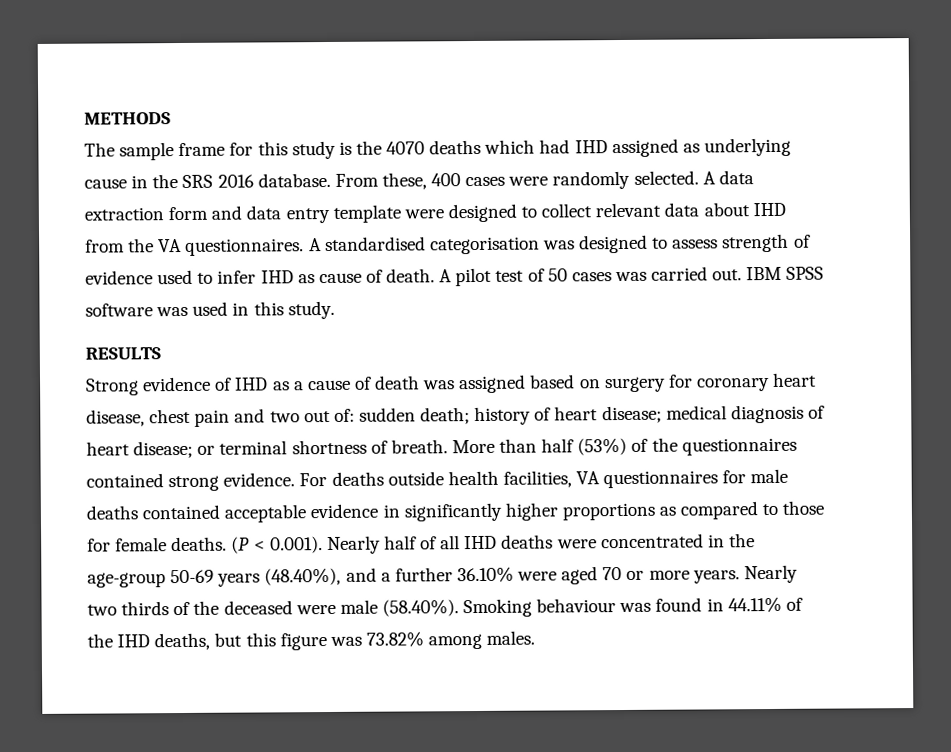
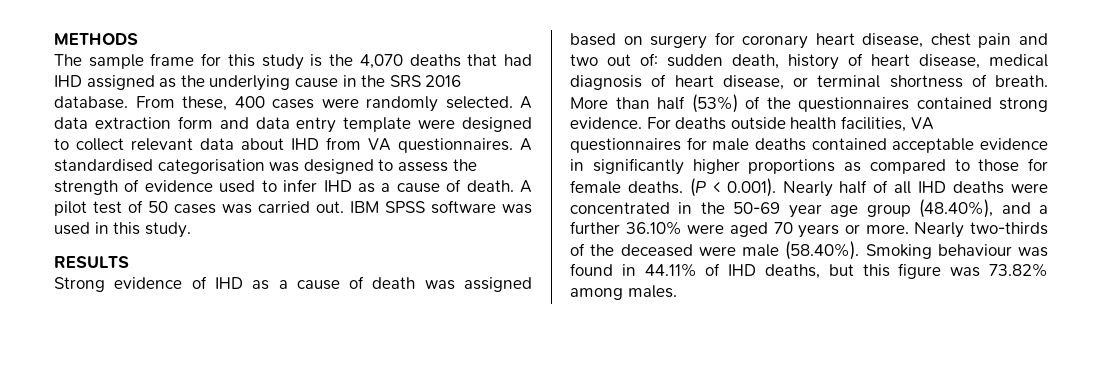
- The sample frame for this study is the 4070 deaths which had IHD assigned as underlying cause in the SRS 2016 database.
+ The sample frame for this study is the 4,070 deaths that had IHD assigned as the underlying cause in the SRS 2016 database.
- A data extraction form and data entry template were designed to collect relevant data about IHD from the VA questionnaires.
+ A data extraction form and data entry template were designed to collect relevant data about IHD from VA questionnaires.
- A standardised categorisation was designed to assess strength of evidence used to infer IHD as cause of death.
+ A standardised categorisation was designed to assess the strength of evidence used to infer IHD as a cause of death.
- Strong evidence of IHD as a cause of death was assigned based on surgery for coronary heart disease, chest pain and two out of: sudden death; history of heart disease; medical diagnosis of heart disease; or terminal shortness of breath.
+ Strong evidence of IHD as a cause of death was assigned based on surgery for coronary heart disease, chest pain and two out of: sudden death, history of heart disease, medical diagnosis of heart disease, or terminal shortness of breath.
- (P < 0.001). Nearly half of all IHD deaths were concentrated in the age-group 50-69 years (48.40%), and a further 36.10% were aged 70 or more years. Nearly two thirds of the deceased were male (58.40%). Smoking behaviour was found in 44.11% of the IHD deaths, but this figure was 73.82% among males.
+ (P < 0.001). Nearly half of all IHD deaths were concentrated in the 50-69 year age group (48.40%), and a further 36.10% were aged 70 years or more. Nearly two-thirds of the deceased were male (58.40%). Smoking behaviour was found in 44.11% of IHD deaths, but this figure was 73.82% among males.

